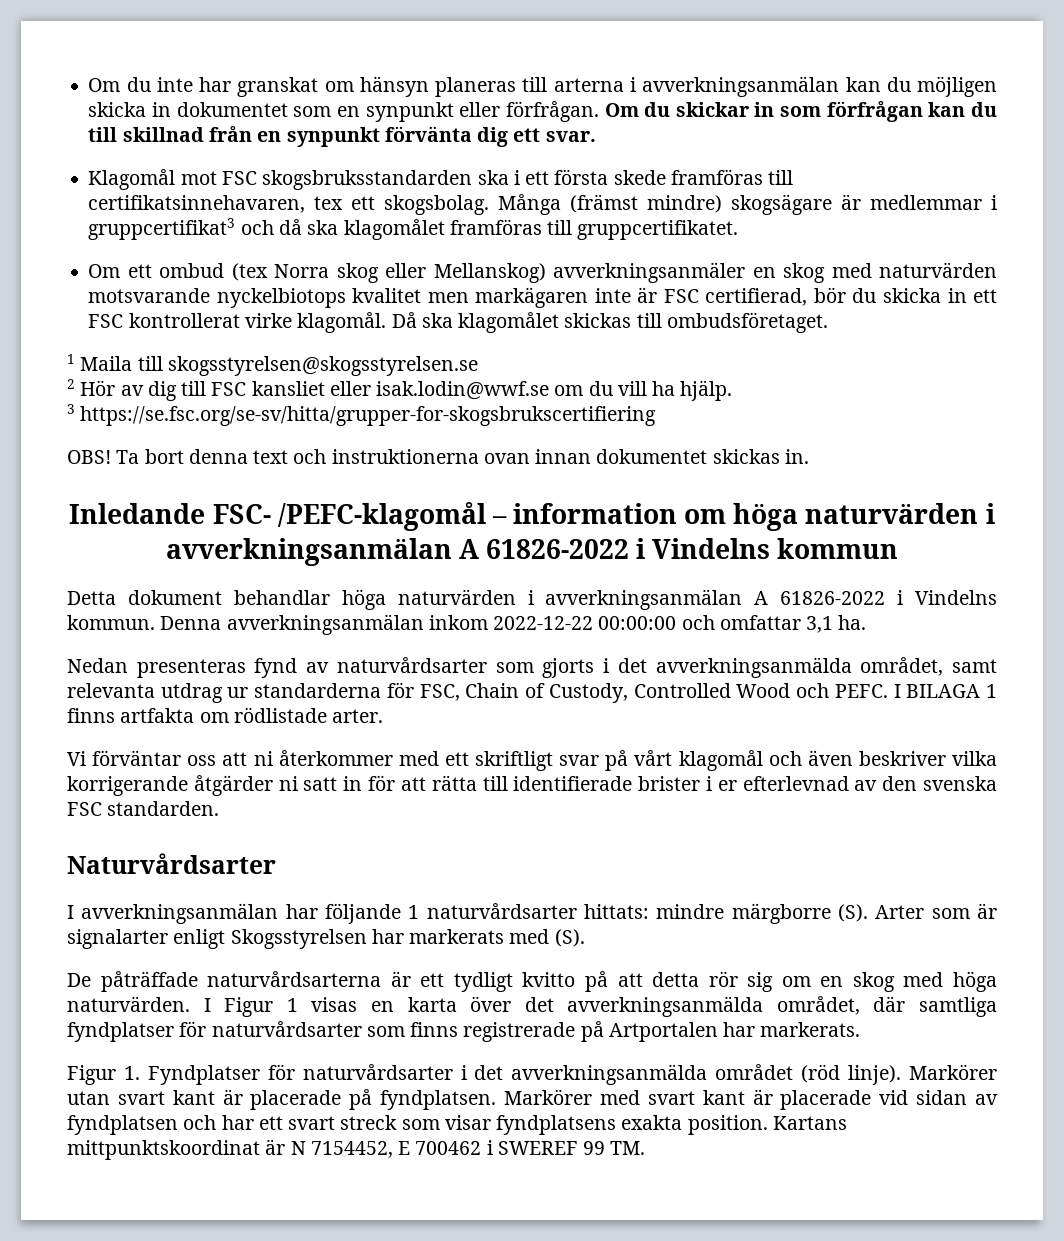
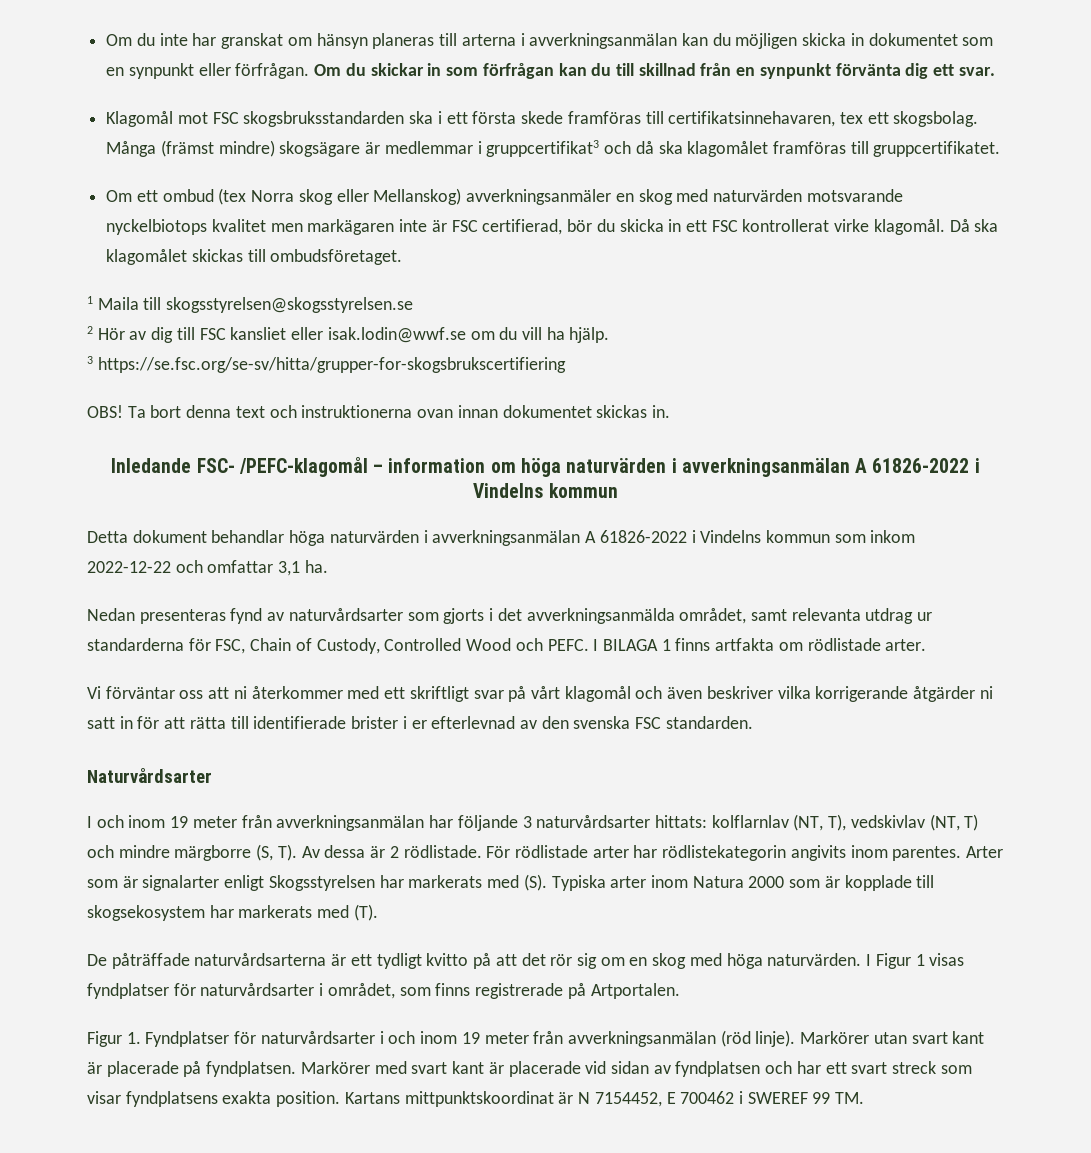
- Detta dokument behandlar höga naturvärden i avverkningsanmälan A 61826-2022 i Vindelns kommun. Denna avverkningsanmälan inkom 2022-12-22 00:00:00 och omfattar 3,1 ha.
+ Detta dokument behandlar höga naturvärden i avverkningsanmälan A 61826-2022 i Vindelns kommun som inkom 2022-12-22 och omfattar 3,1 ha.
- I avverkningsanmälan har följande 1 naturvårdsarter hittats: mindre märgborre (S). Arter som är signalarter enligt Skogsstyrelsen har markerats med (S).
+ I och inom 19 meter från avverkningsanmälan har följande 3 naturvårdsarter hittats: kolflarnlav (NT, T), vedskivlav (NT, T) och mindre märgborre (S, T). Av dessa är 2 rödlistade. För rödlistade arter har rödlistekategorin angivits inom parentes. Arter som är signalarter enligt Skogsstyrelsen har markerats med (S). Typiska arter inom Natura 2000 som är kopplade till skogsekosystem har markerats med (T).
- De påträffade naturvårdsarterna är ett tydligt kvitto på att detta rör sig om en skog med höga naturvärden.
+ De påträffade naturvårdsarterna är ett tydligt kvitto på att det rör sig om en skog med höga naturvärden.
- I Figur 1 visas en karta över det avverkningsanmälda området, där samtliga fyndplatser för naturvårdsarter som finns registrerade på Artportalen har markerats.
+ I Figur 1 visas fyndplatser för naturvårdsarter i området, som finns registrerade på Artportalen.
- Figur 1. Fyndplatser för naturvårdsarter i det avverkningsanmälda området (röd linje).
+ Figur 1. Fyndplatser för naturvårdsarter i och inom 19 meter från avverkningsanmälan (röd linje).

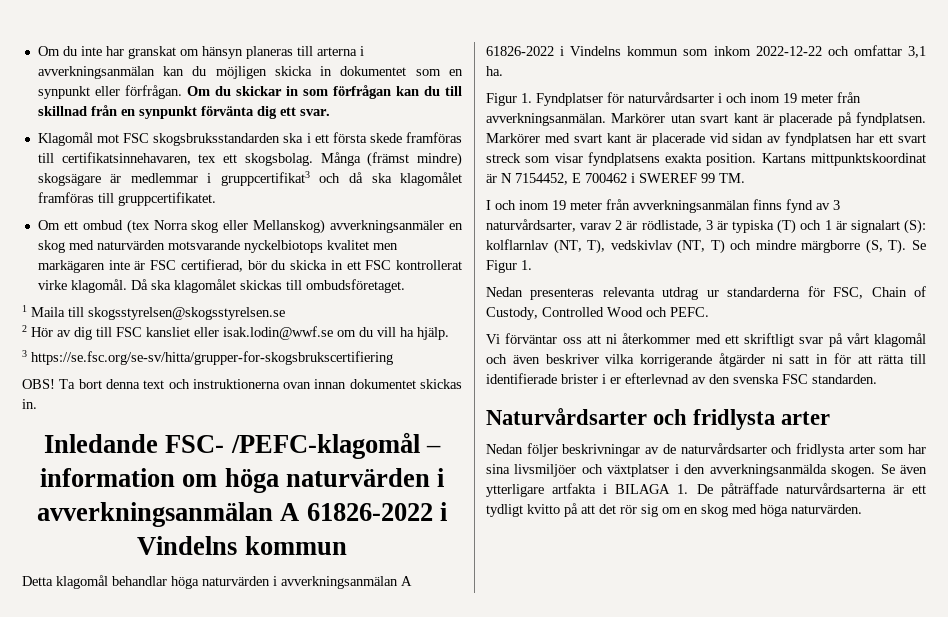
- Detta dokument behandlar höga naturvärden i avverkningsanmälan A 61826-2022 i Vindelns kommun som inkom 2022-12-22 och omfattar 3,1 ha.
+ Detta klagomål behandlar höga naturvärden i avverkningsanmälan A 61826-2022 i Vindelns kommun som inkom 2022-12-22 och omfattar 3,1 ha.
- Nedan presenteras fynd av naturvårdsarter som gjorts i det avverkningsanmälda området, samt relevanta utdrag ur standarderna för FSC, Chain of Custody, Controlled Wood och PEFC. I BILAGA 1 finns artfakta om rödlistade arter.
+ Figur 1. Fyndplatser för naturvårdsarter i och inom 19 meter från avverkningsanmälan. Markörer utan svart kant är placerade på fyndplatsen. Markörer med svart kant är placerade vid sidan av fyndplatsen har ett svart streck som visar fyndplatsens exakta position. Kartans mittpunktskoordinat är N 7154452, E 700462 i SWEREF 99 TM.
+ I och inom 19 meter från avverkningsanmälan finns fynd av 3 naturvårdsarter, varav 2 är rödlistade, 3 är typiska (T) och 1 är signalart (S): kolflarnlav (NT, T), vedskivlav (NT, T) och mindre märgborre (S, T). Se Figur 1.
+ Nedan presenteras relevanta utdrag ur standarderna för FSC, Chain of Custody, Controlled Wood och PEFC.
- Naturvårdsarter
- I och inom 19 meter från avverkningsanmälan har följande 3 naturvårdsarter hittats: kolflarnlav (NT, T), vedskivlav (NT, T) och mindre märgborre (S, T). Av dessa är 2 rödlistade. För rödlistade arter har rödlistekategorin angivits inom parentes. Arter som är signalarter enligt Skogsstyrelsen har markerats med (S). Typiska arter inom Natura 2000 som är kopplade till skogsekosystem har markerats med (T).
- De påträffade naturvårdsarterna är ett tydligt kvitto på att det rör sig om en skog med höga naturvärden. I Figur 1 visas fyndplatser för naturvårdsarter i området, som finns registrerade på Artportalen.
- Figur 1. Fyndplatser för naturvårdsarter i och inom 19 meter från avverkningsanmälan (röd linje). Markörer utan svart kant är placerade på fyndplatsen. Markörer med svart kant är placerade vid sidan av fyndplatsen och har ett svart streck som visar fyndplatsens exakta position. Kartans mittpunktskoordinat är N 7154452, E 700462 i SWEREF 99 TM.
+ Naturvårdsarter och fridlysta arter
+ Nedan följer beskrivningar av de naturvårdsarter och fridlysta arter som har sina livsmiljöer och växtplatser i den avverkningsanmälda skogen. Se även ytterligare artfakta i BILAGA 1. De påträffade naturvårdsarterna är ett tydligt kvitto på att det rör sig om en skog med höga naturvärden.

